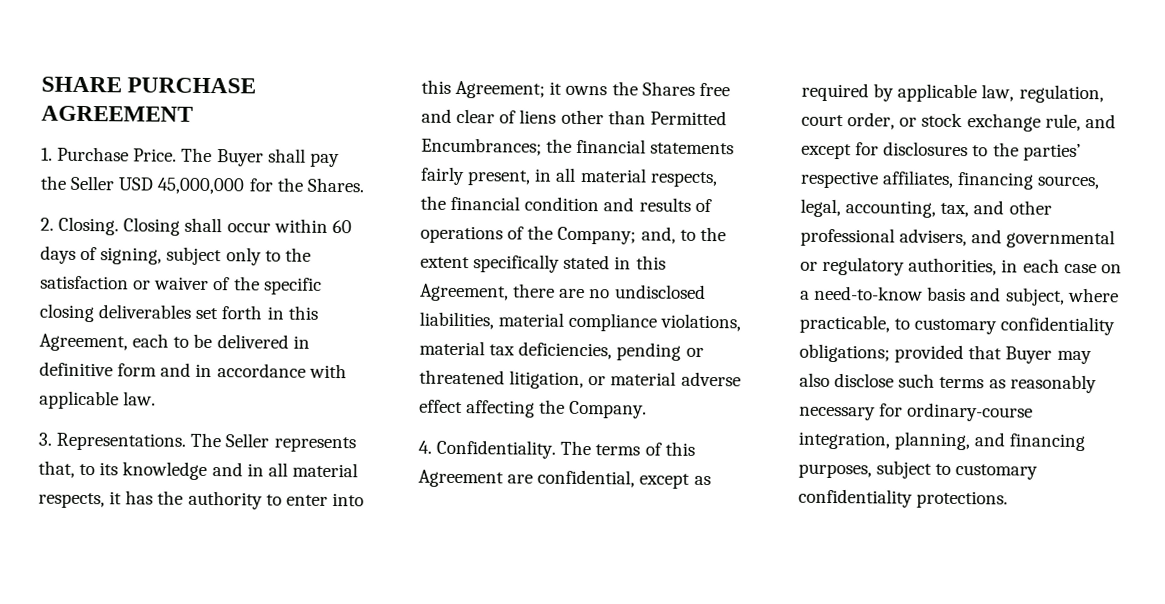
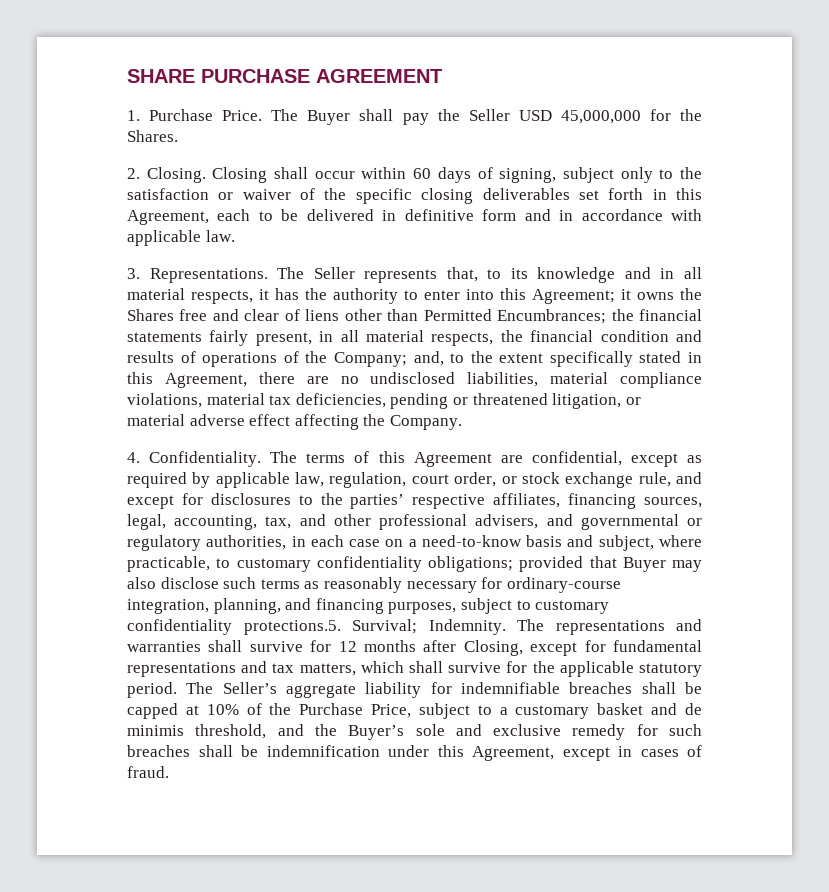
- provided that Buyer may also disclose such terms as reasonably necessary for ordinary-course integration, planning, and financing purposes, subject to customary confidentiality protections.
+ provided that Buyer may also disclose such terms as reasonably necessary for ordinary-course integration, planning, and financing purposes, subject to customary confidentiality protections.5. Survival; Indemnity. The representations and warranties shall survive for 12 months after Closing, except for fundamental representations and tax matters, which shall survive for the applicable statutory period. The Seller’s aggregate liability for indemnifiable breaches shall be capped at 10% of the Purchase Price, subject to a customary basket and de minimis threshold, and the Buyer’s sole and exclusive remedy for such breaches shall be indemnification under this Agreement, except in cases of fraud.

